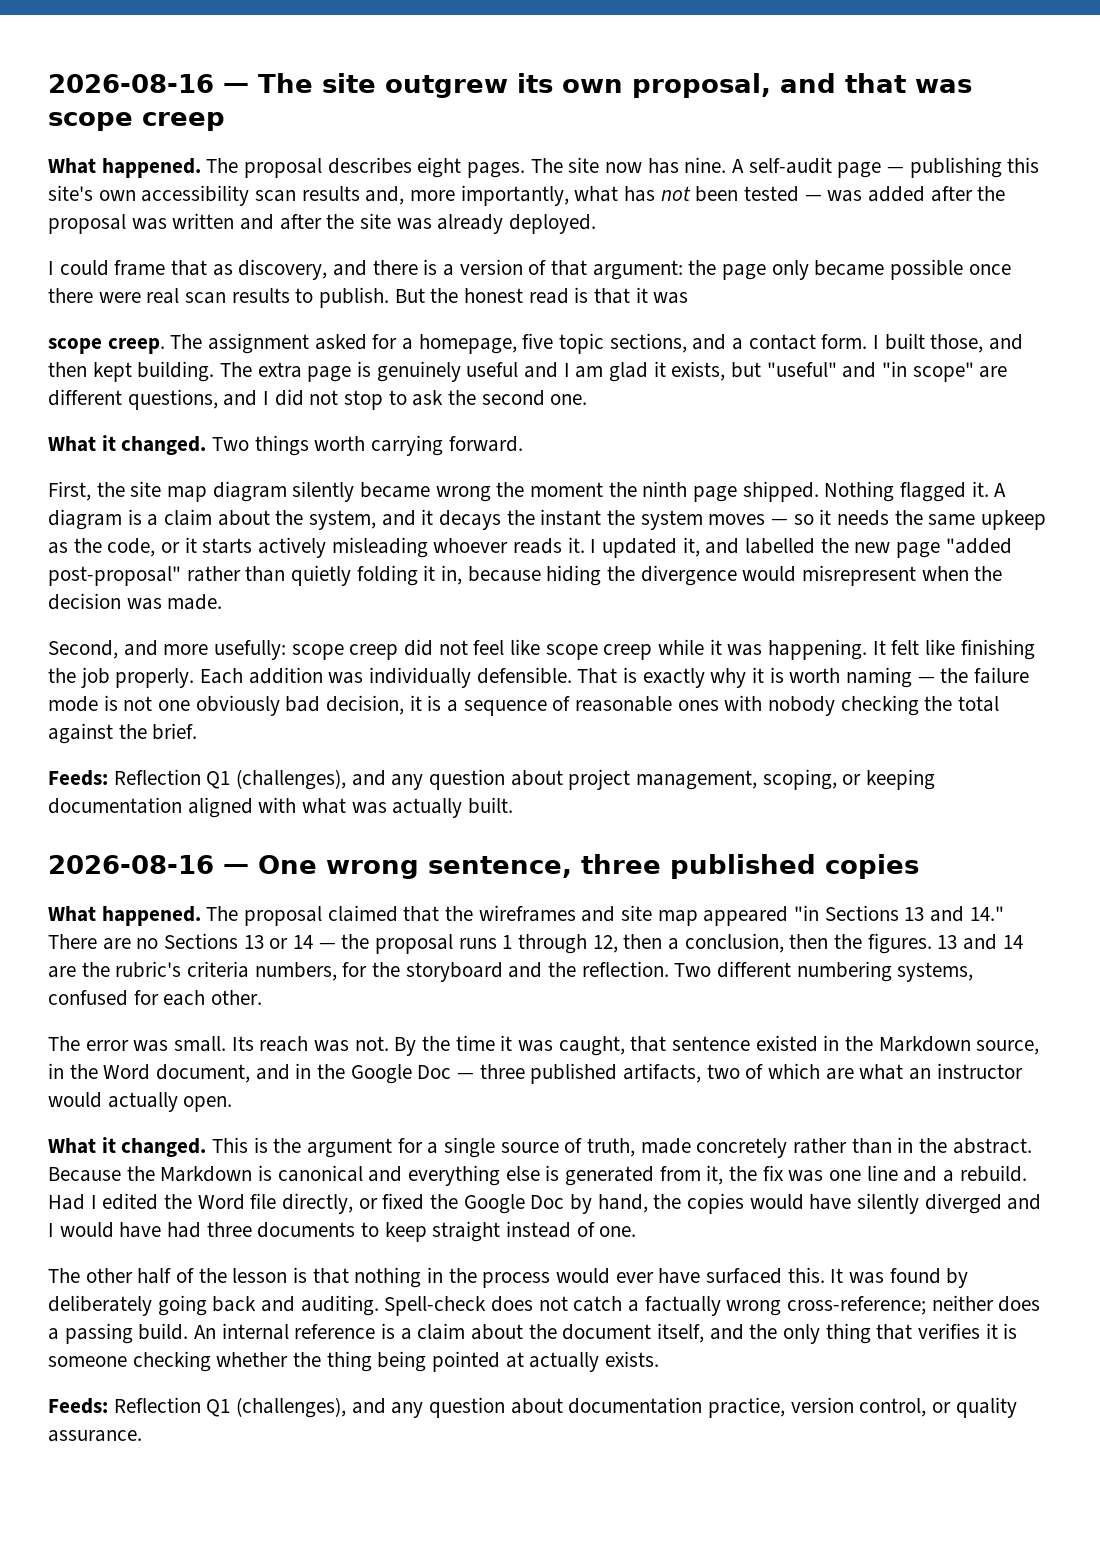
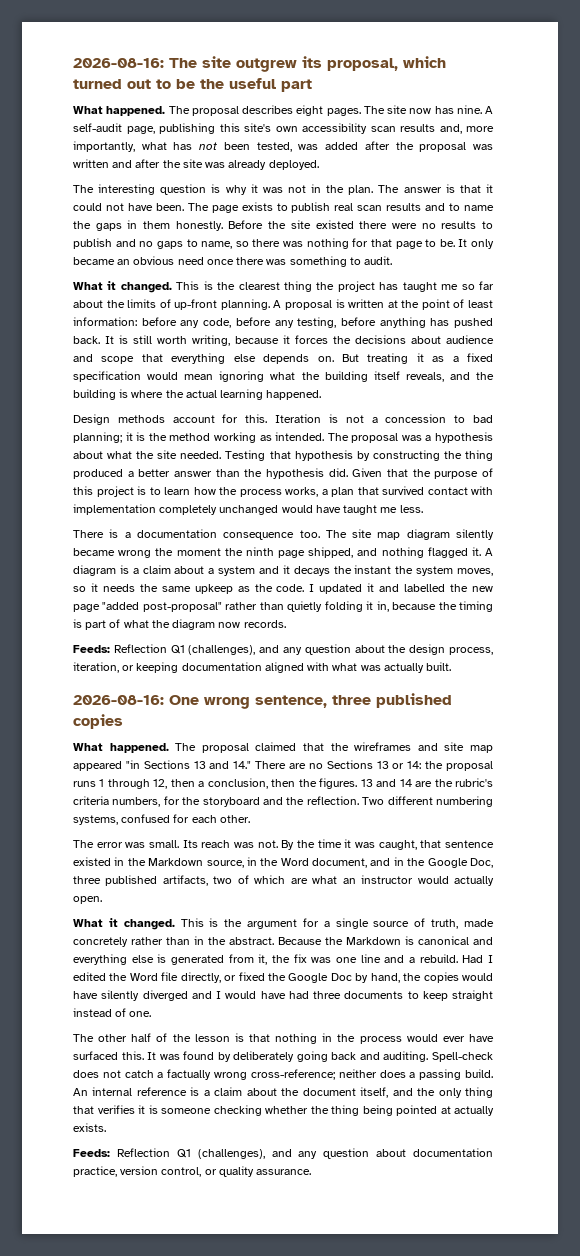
- 2026-08-16 — The site outgrew its own proposal, and that was scope creep
+ 2026-08-16: The site outgrew its proposal, which turned out to be the useful part
- A self-audit page — publishing this site's own accessibility scan results and, more importantly, what has not been tested — was added after the proposal was written and after the site was already deployed.
+ A self-audit page, publishing this site's own accessibility scan results and, more importantly, what has not been tested, was added after the proposal was written and after the site was already deployed.
- I could frame that as discovery, and there is a version of that argument: the page only became possible once there were real scan results to publish. But the honest read is that it was
- scope creep. The assignment asked for a homepage, five topic sections, and a contact form. I built those, and then kept building. The extra page is genuinely useful and I am glad it exists, but "useful" and "in scope" are different questions, and I did not stop to ask the second one.
- What it changed. Two things worth carrying forward.
- First, the site map diagram silently became wrong the moment the ninth page shipped. Nothing flagged it.
+ The interesting question is why it was not in the plan. The answer is that it could not have been. The page exists to publish real scan results and to name the gaps in them honestly. Before the site existed there were no results to publish and no gaps to name, so there was nothing for that page to be. It only became an obvious need once there was something to audit.
+ What it changed. This is the clearest thing the project has taught me so far about the limits of up-front planning. A proposal is written at the point of least information: before any code, before any testing, before anything has pushed back. It is still worth writing, because it forces the decisions about audience and scope that everything else depends on. But treating it as a fixed specification would mean ignoring what the building itself reveals, and the building is where the actual learning happened.
+ Design methods account for this. Iteration is not a concession to bad planning; it is the method working as intended. The proposal was a hypothesis about what the site needed. Testing that hypothesis by constructing the thing produced a better answer than the hypothesis did. Given that the purpose of this project is to learn how the process works, a plan that survived contact with implementation completely unchanged would have taught me less.
+ There is a documentation consequence too. The site map diagram silently became wrong the moment the ninth page shipped, and nothing flagged it.
- A diagram is a claim about the system, and it decays the instant the system moves — so it needs the same upkeep as the code, or it starts actively misleading whoever reads it.
+ A diagram is a claim about a system and it decays the instant the system moves, so it needs the same upkeep as the code.
- I updated it, and labelled the new page "added post-proposal" rather than quietly folding it in, because hiding the divergence would misrepresent when the decision was made.
- Second, and more usefully: scope creep did not feel like scope creep while it was happening. It felt like finishing the job properly. Each addition was individually defensible. That is exactly why it is worth naming — the failure mode is not one obviously bad decision, it is a sequence of reasonable ones with nobody checking the total against the brief.
- Feeds: Reflection Q1 (challenges), and any question about project management, scoping, or keeping documentation aligned with what was actually built.
+ I updated it and labelled the new page "added post-proposal" rather than quietly folding it in, because the timing is part of what the diagram now records.
+ Feeds: Reflection Q1 (challenges), and any question about the design process, iteration, or keeping documentation aligned with what was actually built.
- 2026-08-16 — One wrong sentence, three published copies
+ 2026-08-16: One wrong sentence, three published copies
- The proposal claimed that the wireframes and site map appeared "in Sections 13 and 14." There are no Sections 13 or 14 — the proposal runs 1 through 12, then a conclusion, then the figures.
+ The proposal claimed that the wireframes and site map appeared "in Sections 13 and 14." There are no Sections 13 or 14: the proposal runs 1 through 12, then a conclusion, then the figures.
- By the time it was caught, that sentence existed in the Markdown source, in the Word document, and in the Google Doc — three published artifacts, two of which are what an instructor would actually open.
+ By the time it was caught, that sentence existed in the Markdown source, in the Word document, and in the Google Doc, three published artifacts, two of which are what an instructor would actually open.

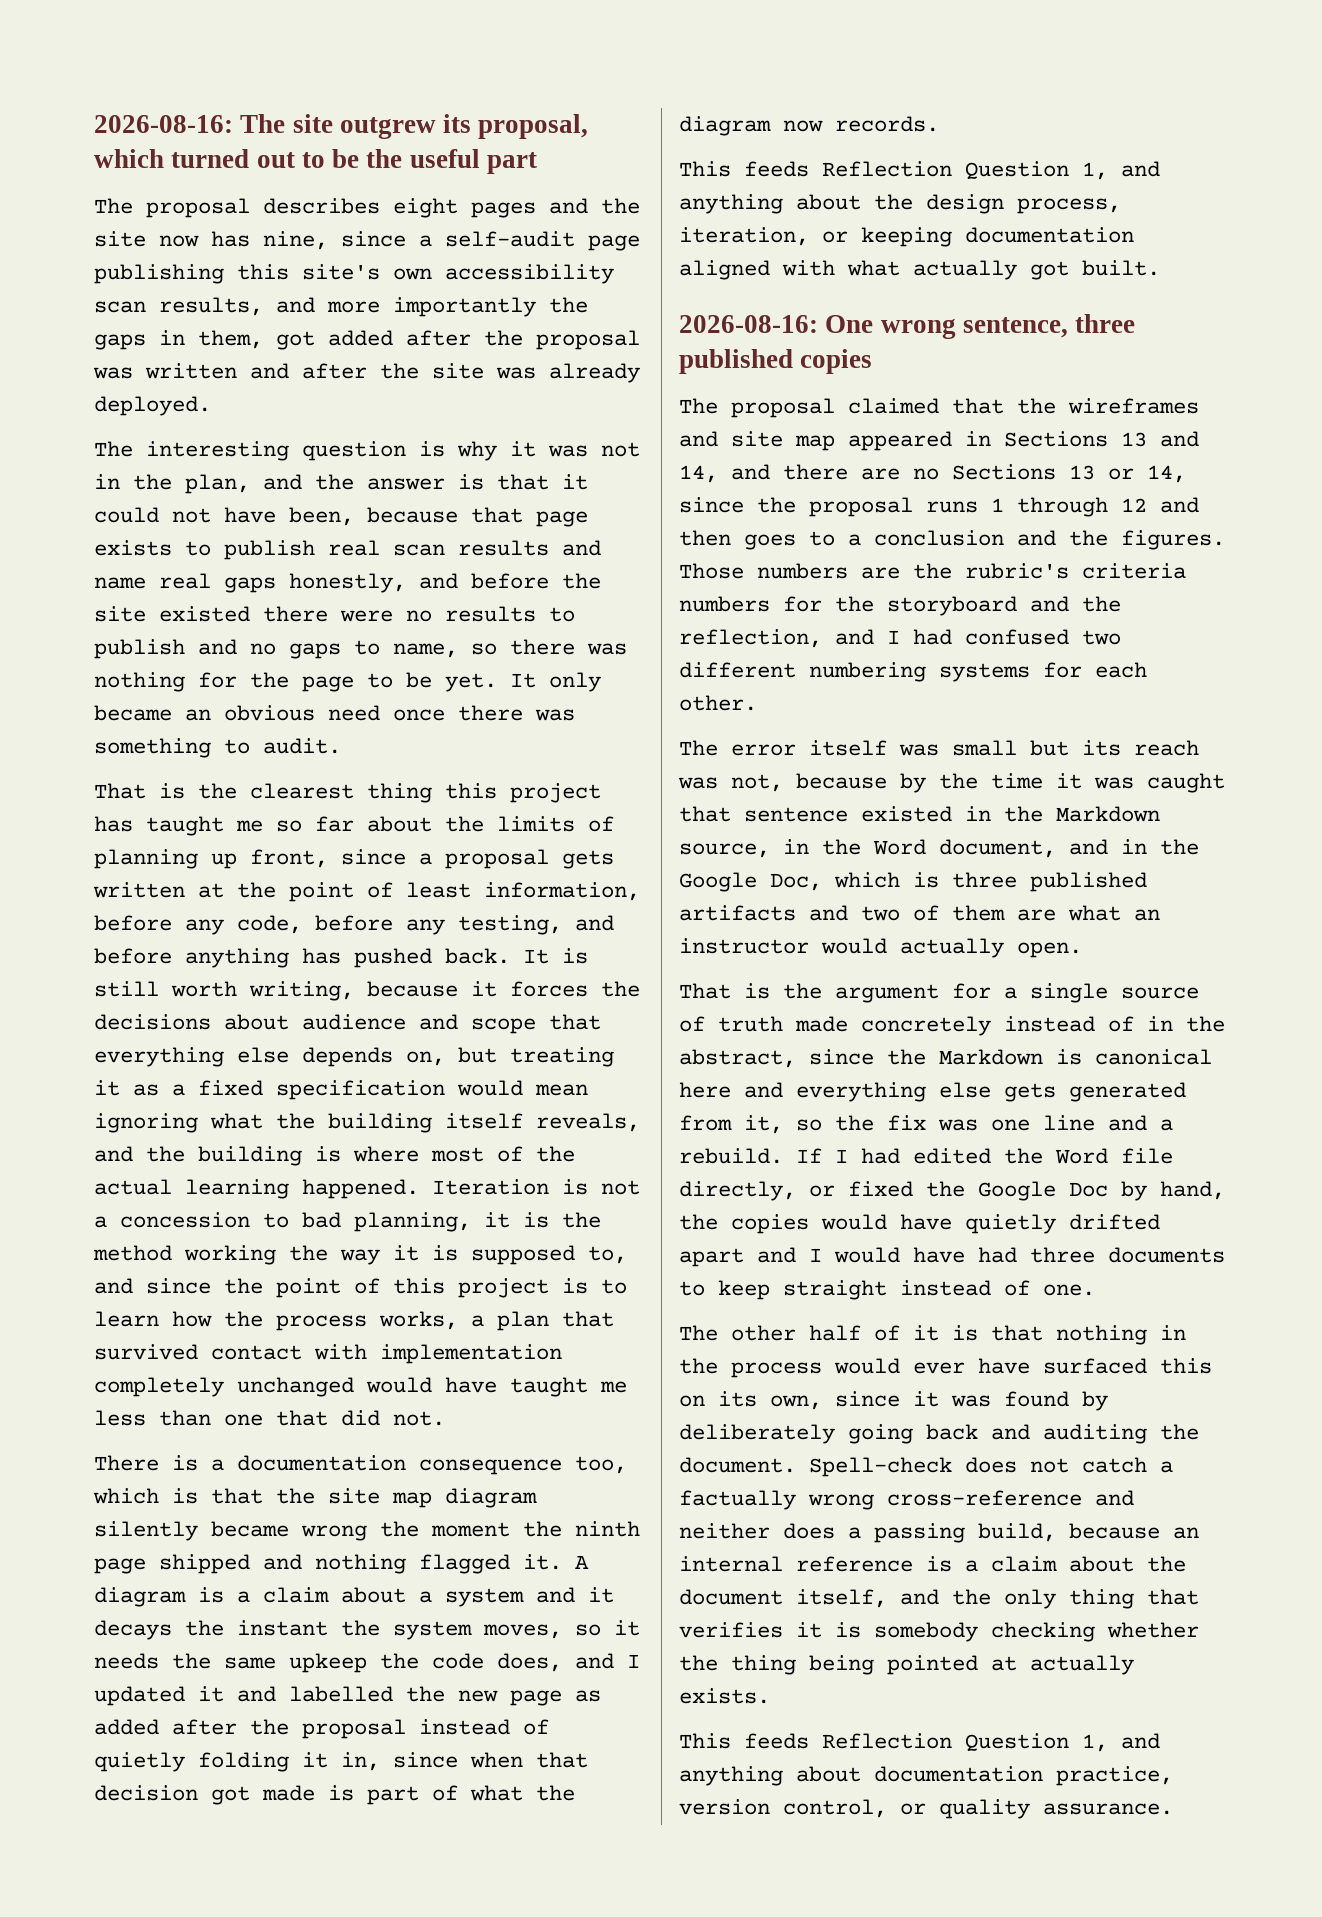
  2026-08-16: The site outgrew its proposal, which turned out to be the useful part
- What happened. The proposal describes eight pages. The site now has nine. A self-audit page, publishing this site's own accessibility scan results and, more importantly, what has not been tested, was added after the proposal was written and after the site was already deployed.
+ The proposal describes eight pages and the site now has nine, since a self-audit page publishing this site's own accessibility scan results, and more importantly the gaps in them, got added after the proposal was written and after the site was already deployed.
- The interesting question is why it was not in the plan. The answer is that it could not have been. The page exists to publish real scan results and to name the gaps in them honestly. Before the site existed there were no results to publish and no gaps to name, so there was nothing for that page to be.
+ The interesting question is why it was not in the plan, and the answer is that it could not have been, because that page exists to publish real scan results and name real gaps honestly, and before the site existed there were no results to publish and no gaps to name, so there was nothing for the page to be yet.
- What it changed. This is the clearest thing the project has taught me so far about the limits of up-front planning. A proposal is written at the point of least information: before any code, before any testing, before anything has pushed back.
+ That is the clearest thing this project has taught me so far about the limits of planning up front, since a proposal gets written at the point of least information, before any code, before any testing, and before anything has pushed back.
- It is still worth writing, because it forces the decisions about audience and scope that everything else depends on. But treating it as a fixed specification would mean ignoring what the building itself reveals, and the building is where the actual learning happened.
- Design methods account for this.
+ It is still worth writing, because it forces the decisions about audience and scope that everything else depends on, but treating it as a fixed specification would mean ignoring what the building itself reveals, and the building is where most of the actual learning happened.
- Iteration is not a concession to bad planning; it is the method working as intended. The proposal was a hypothesis about what the site needed. Testing that hypothesis by constructing the thing produced a better answer than the hypothesis did. Given that the purpose of this project is to learn how the process works, a plan that survived contact with implementation completely unchanged would have taught me less.
+ Iteration is not a concession to bad planning, it is the method working the way it is supposed to, and since the point of this project is to learn how the process works, a plan that survived contact with implementation completely unchanged would have taught me less than one that did not.
- There is a documentation consequence too. The site map diagram silently became wrong the moment the ninth page shipped, and nothing flagged it.
+ There is a documentation consequence too, which is that the site map diagram silently became wrong the moment the ninth page shipped and nothing flagged it.
- A diagram is a claim about a system and it decays the instant the system moves, so it needs the same upkeep as the code. I updated it and labelled the new page "added post-proposal" rather than quietly folding it in, because the timing is part of what the diagram now records.
+ A diagram is a claim about a system and it decays the instant the system moves, so it needs the same upkeep the code does, and I updated it and labelled the new page as added after the proposal instead of quietly folding it in, since when that decision got made is part of what the diagram now records.
- Feeds: Reflection Q1 (challenges), and any question about the design process, iteration, or keeping documentation aligned with what was actually built.
+ This feeds Reflection Question 1, and anything about the design process, iteration, or keeping documentation aligned with what actually got built.
  2026-08-16: One wrong sentence, three published copies
- What happened. The proposal claimed that the wireframes and site map appeared "in Sections 13 and 14." There are no Sections 13 or 14: the proposal runs 1 through 12, then a conclusion, then the figures. 13 and 14 are the rubric's criteria numbers, for the storyboard and the reflection. Two different numbering systems, confused for each other.
+ The proposal claimed that the wireframes and site map appeared in Sections 13 and 14, and there are no Sections 13 or 14, since the proposal runs 1 through 12 and then goes to a conclusion and the figures. Those numbers are the rubric's criteria numbers for the storyboard and the reflection, and I had confused two different numbering systems for each other.
- The error was small. Its reach was not. By the time it was caught, that sentence existed in the Markdown source, in the Word document, and in the Google Doc, three published artifacts, two of which are what an instructor would actually open.
+ The error itself was small but its reach was not, because by the time it was caught that sentence existed in the Markdown source, in the Word document, and in the Google Doc, which is three published artifacts and two of them are what an instructor would actually open.
- What it changed. This is the argument for a single source of truth, made concretely rather than in the abstract. Because the Markdown is canonical and everything else is generated from it, the fix was one line and a rebuild.
+ That is the argument for a single source of truth made concretely instead of in the abstract, since the Markdown is canonical here and everything else gets generated from it, so the fix was one line and a rebuild.
- Had I edited the Word file directly, or fixed the Google Doc by hand, the copies would have silently diverged and I would have had three documents to keep straight instead of one.
+ If I had edited the Word file directly, or fixed the Google Doc by hand, the copies would have quietly drifted apart and I would have had three documents to keep straight instead of one.
- The other half of the lesson is that nothing in the process would ever have surfaced this. It was found by deliberately going back and auditing.
+ The other half of it is that nothing in the process would ever have surfaced this on its own, since it was found by deliberately going back and auditing the document.
- Spell-check does not catch a factually wrong cross-reference; neither does a passing build. An internal reference is a claim about the document itself, and the only thing that verifies it is someone checking whether the thing being pointed at actually exists.
+ Spell-check does not catch a factually wrong cross-reference and neither does a passing build, because an internal reference is a claim about the document itself, and the only thing that verifies it is somebody checking whether the thing being pointed at actually exists.
- Feeds: Reflection Q1 (challenges), and any question about documentation practice, version control, or quality assurance.
+ This feeds Reflection Question 1, and anything about documentation practice, version control, or quality assurance.

